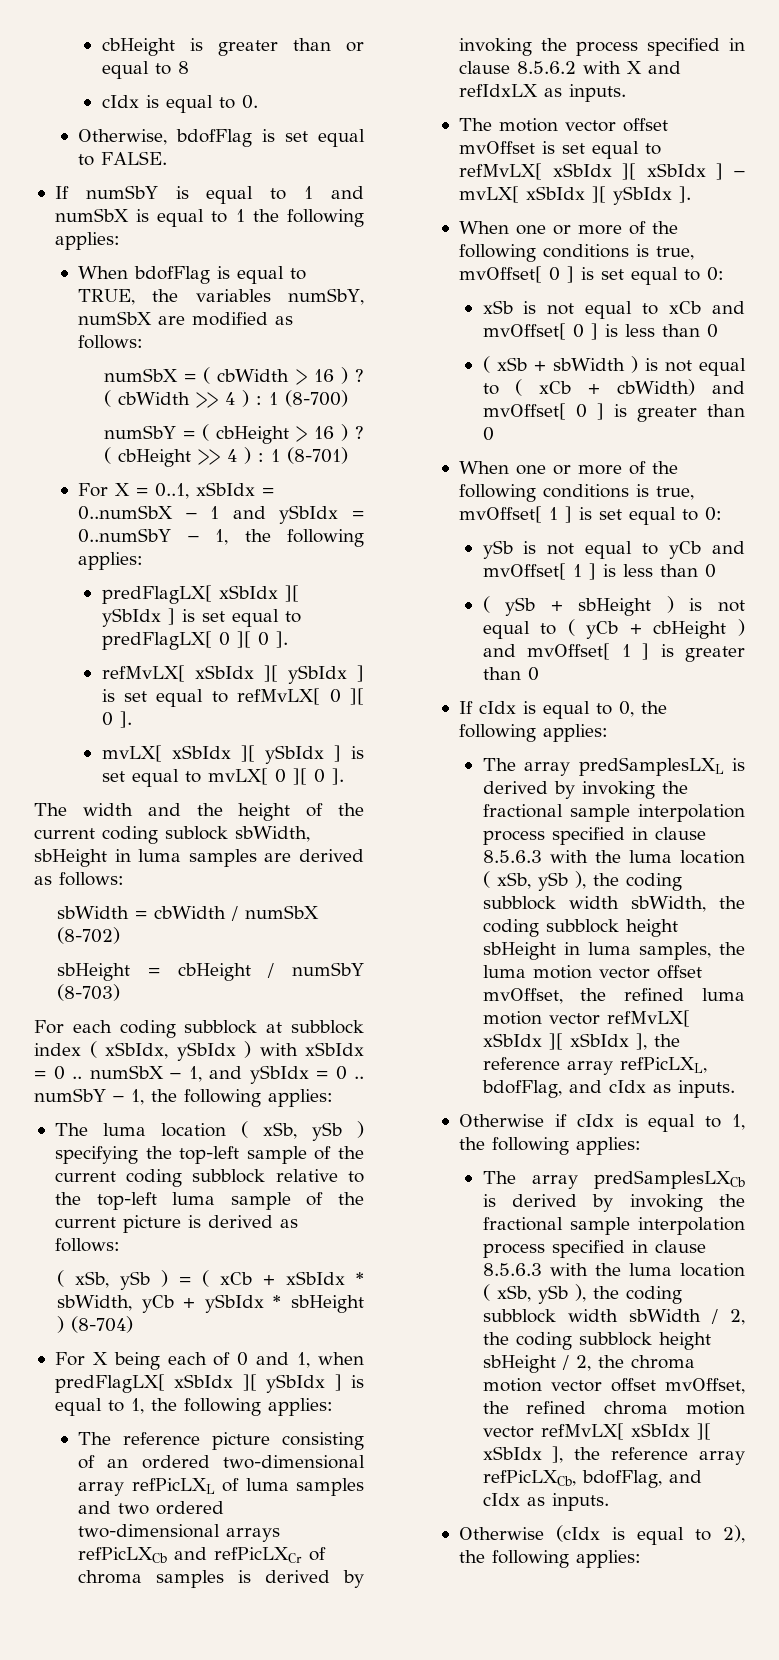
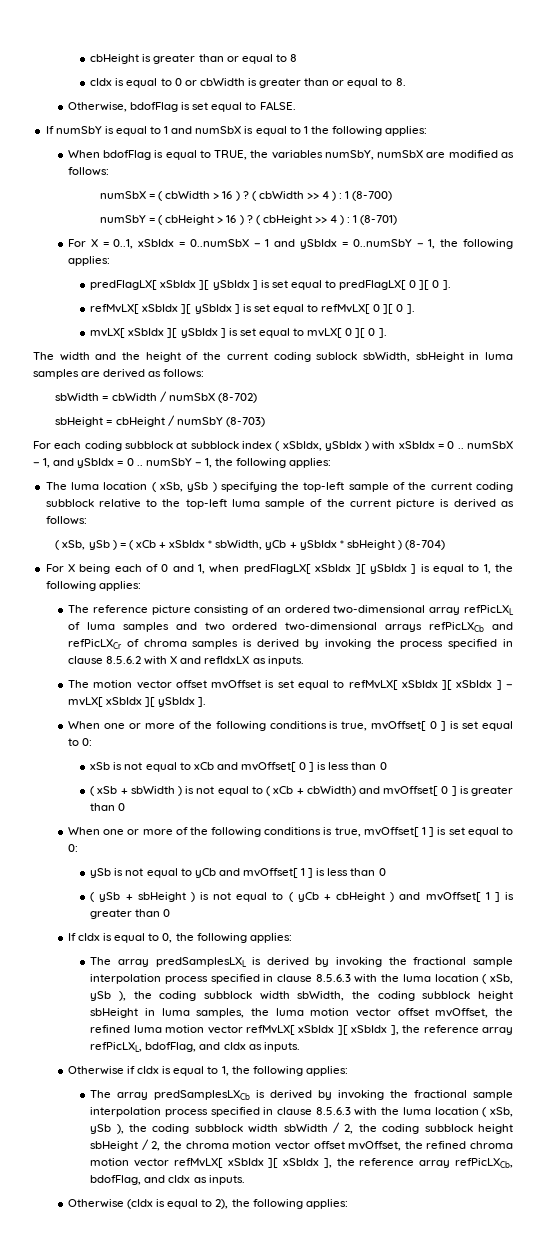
- cIdx is equal to 0.
+ cIdx is equal to 0 or cbWidth is greater than or equal to 8.

